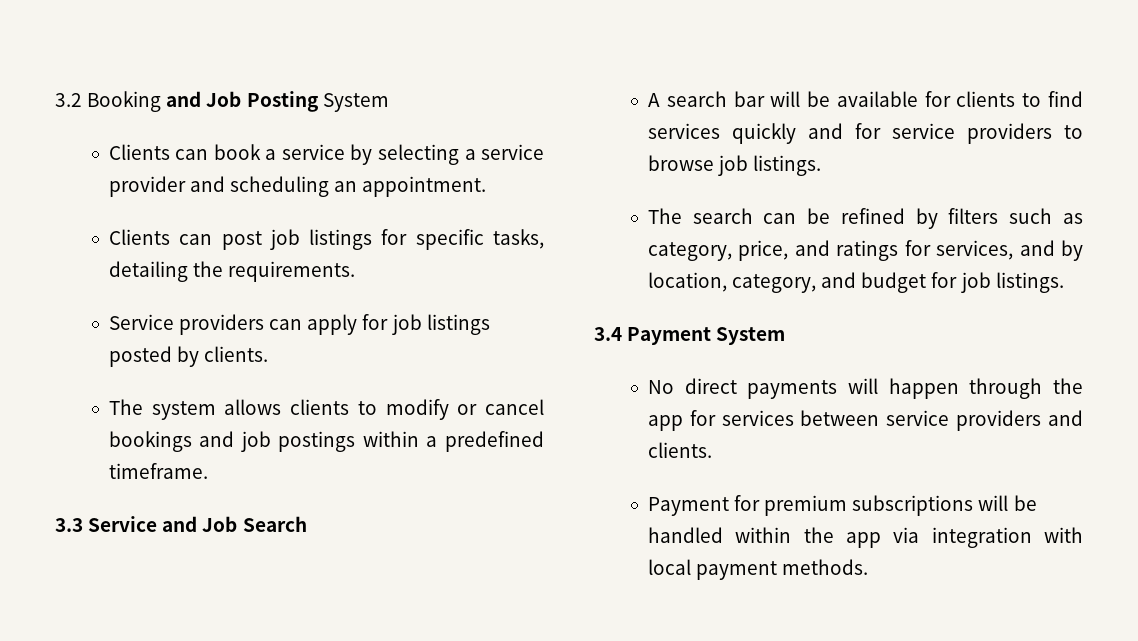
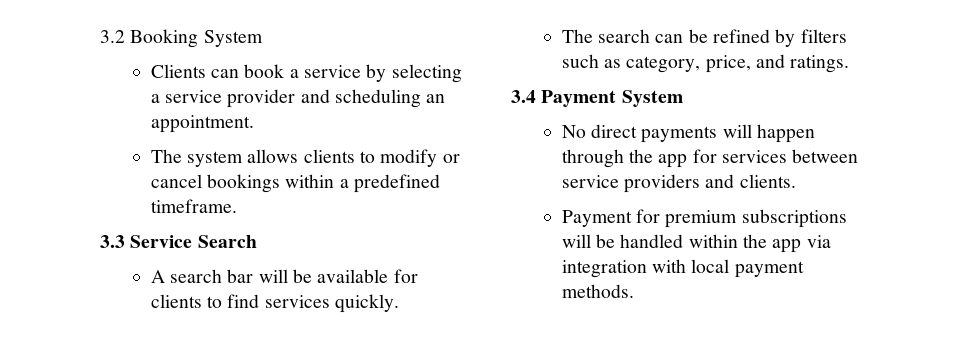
- 3.2 Booking and Job Posting System
+ 3.2 Booking System
- Clients can post job listings for specific tasks, detailing the requirements.
- Service providers can apply for job listings posted by clients.
- The system allows clients to modify or cancel bookings and job postings within a predefined timeframe.
+ The system allows clients to modify or cancel bookings within a predefined timeframe.
- 3.3 Service and Job Search
+ 3.3 Service Search
- A search bar will be available for clients to find services quickly and for service providers to browse job listings.
+ A search bar will be available for clients to find services quickly.
- The search can be refined by filters such as category, price, and ratings for services, and by location, category, and budget for job listings.
+ The search can be refined by filters such as category, price, and ratings.

